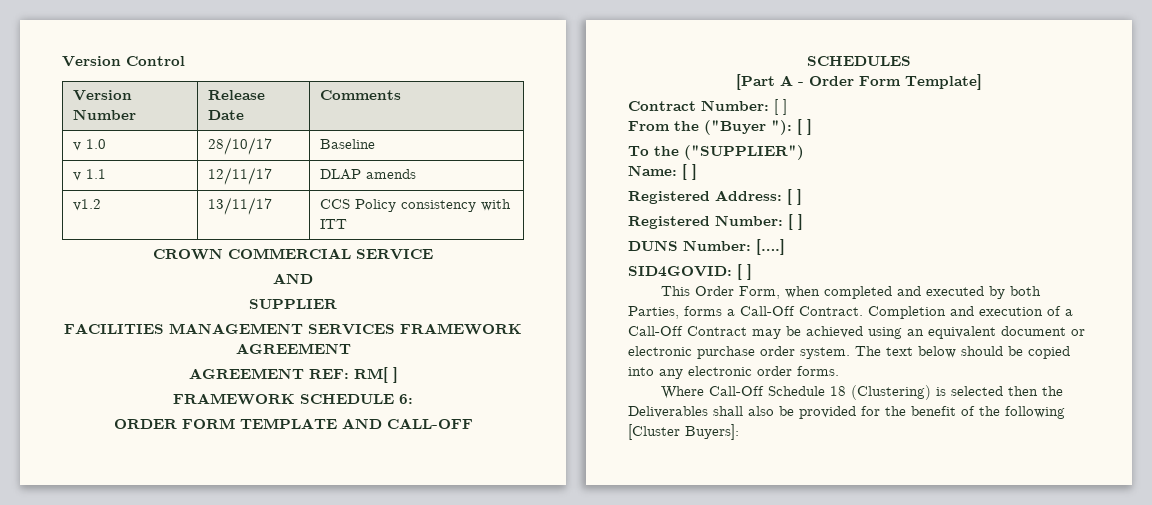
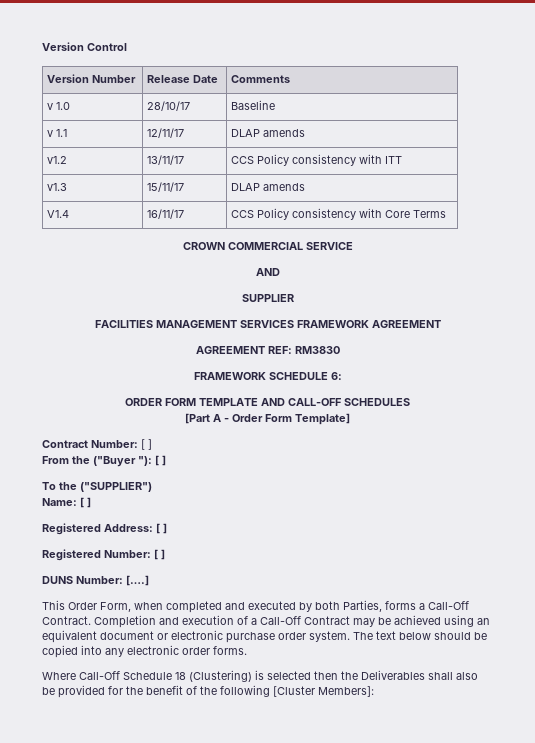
+ v1.3 | 15/11/17 | DLAP amends
+ V1.4 | 16/11/17 | CCS Policy consistency with Core Terms
- AGREEMENT REF: RM[ ]
+ AGREEMENT REF: RM3830
- SID4GOVID: [ ]
- Where Call-Off Schedule 18 (Clustering) is selected then the Deliverables shall also be provided for the benefit of the following [Cluster Buyers]:
+ Where Call-Off Schedule 18 (Clustering) is selected then the Deliverables shall also be provided for the benefit of the following [Cluster Members]:

